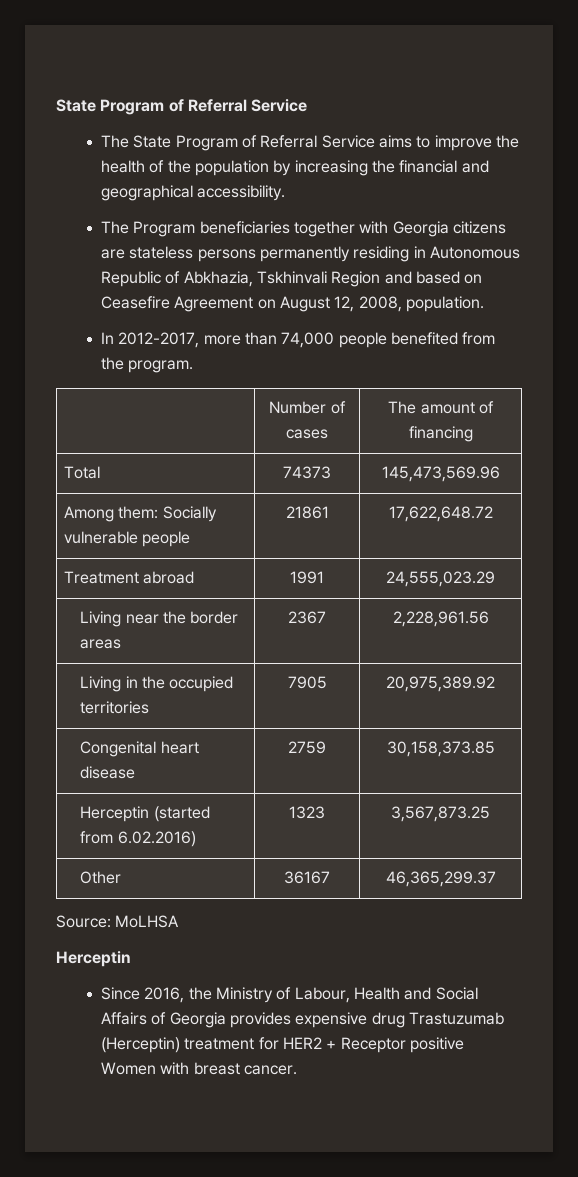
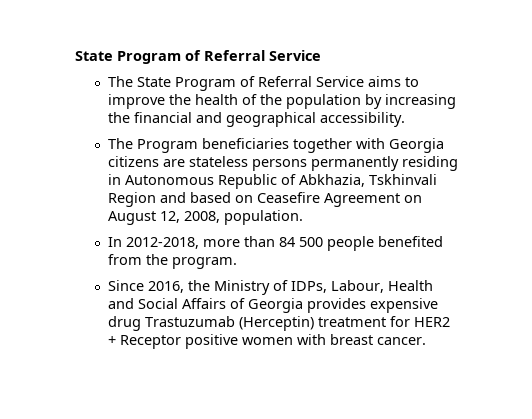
- In 2012-2017, more than 74,000 people benefited from the program.
+ In 2012-2018, more than 84 500 people benefited from the program.
- | Number of cases | The amount of financing
- Total | 74373 | 145,473,569.96
- Among them: Socially vulnerable people | 21861 | 17,622,648.72
- Treatment abroad | 1991 | 24,555,023.29
- Living near the border areas | 2367 | 2,228,961.56
- Living in the occupied territories | 7905 | 20,975,389.92
- Congenital heart disease | 2759 | 30,158,373.85
- Herceptin (started from 6.02.2016) | 1323 | 3,567,873.25
- Other | 36167 | 46,365,299.37
- Source: MoLHSA
- Herceptin
- Since 2016, the Ministry of Labour, Health and Social Affairs of Georgia provides expensive drug Trastuzumab (Herceptin) treatment for HER2 + Receptor positive Women with breast cancer.
+ Since 2016, the Ministry of IDPs, Labour, Health and Social Affairs of Georgia provides expensive drug Trastuzumab (Herceptin) treatment for HER2 + Receptor positive women with breast cancer.

